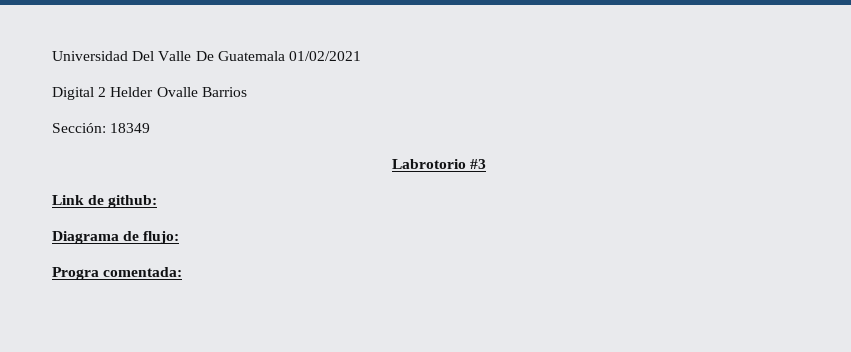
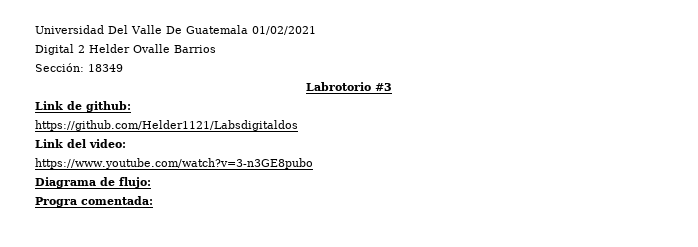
+ https://github.com/Helder1121/Labsdigitaldos
+ Link del video:
+ https://www.youtube.com/watch?v=3-n3GE8pubo

